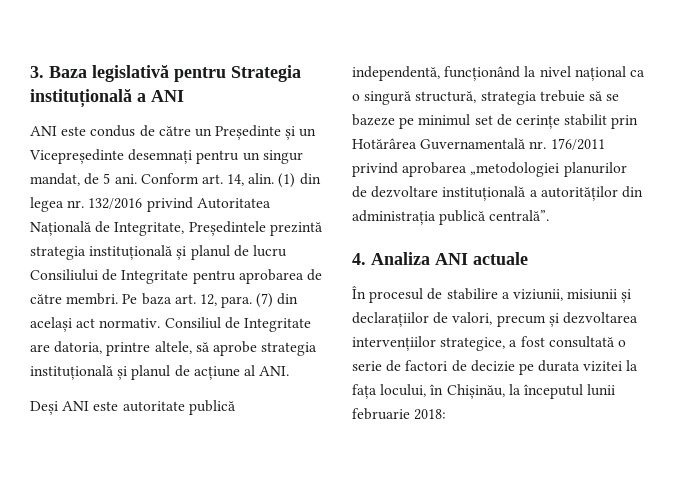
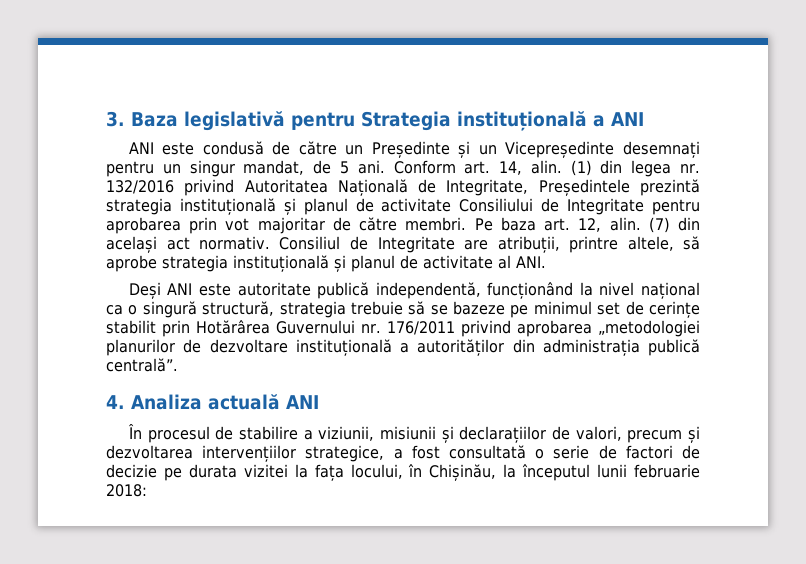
- ANI este condus de către un Președinte și un Vicepreședinte desemnați pentru un singur mandat, de 5 ani.
+ ANI este condusă de către un Președinte și un Vicepreședinte desemnați pentru un singur mandat, de 5 ani.
- (1) din legea nr. 132/2016 privind Autoritatea Națională de Integritate, Președintele prezintă strategia instituțională și planul de lucru Consiliului de Integritate pentru aprobarea de către membri.
+ (1) din legea nr. 132/2016 privind Autoritatea Națională de Integritate, Președintele prezintă strategia instituțională și planul de activitate Consiliului de Integritate pentru aprobarea prin vot majoritar de către membri.
- Pe baza art. 12, para. (7) din același act normativ.
+ Pe baza art. 12, alin. (7) din același act normativ.
- Consiliul de Integritate are datoria, printre altele, să aprobe strategia instituțională și planul de acțiune al ANI.
+ Consiliul de Integritate are atribuții, printre altele, să aprobe strategia instituțională și planul de activitate al ANI.
- Deși ANI este autoritate publică independentă, funcționând la nivel național ca o singură structură, strategia trebuie să se bazeze pe minimul set de cerințe stabilit prin Hotărârea Guvernamentală nr. 176/2011 privind aprobarea „metodologiei planurilor de dezvoltare instituțională a autorităților din administrația publică centrală”.
+ Deși ANI este autoritate publică independentă, funcționând la nivel național ca o singură structură, strategia trebuie să se bazeze pe minimul set de cerințe stabilit prin Hotărârea Guvernului nr. 176/2011 privind aprobarea „metodologiei planurilor de dezvoltare instituțională a autorităților din administrația publică centrală”.
- 4. Analiza ANI actuale
+ 4. Analiza actuală ANI

